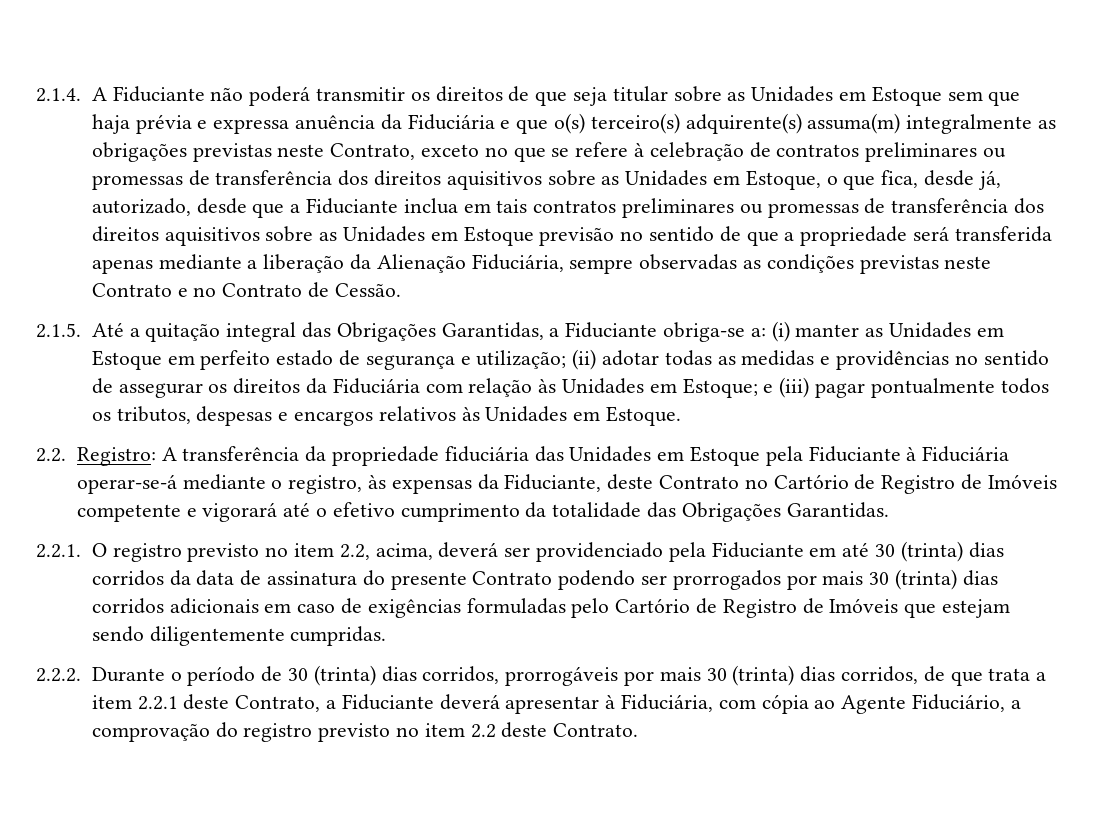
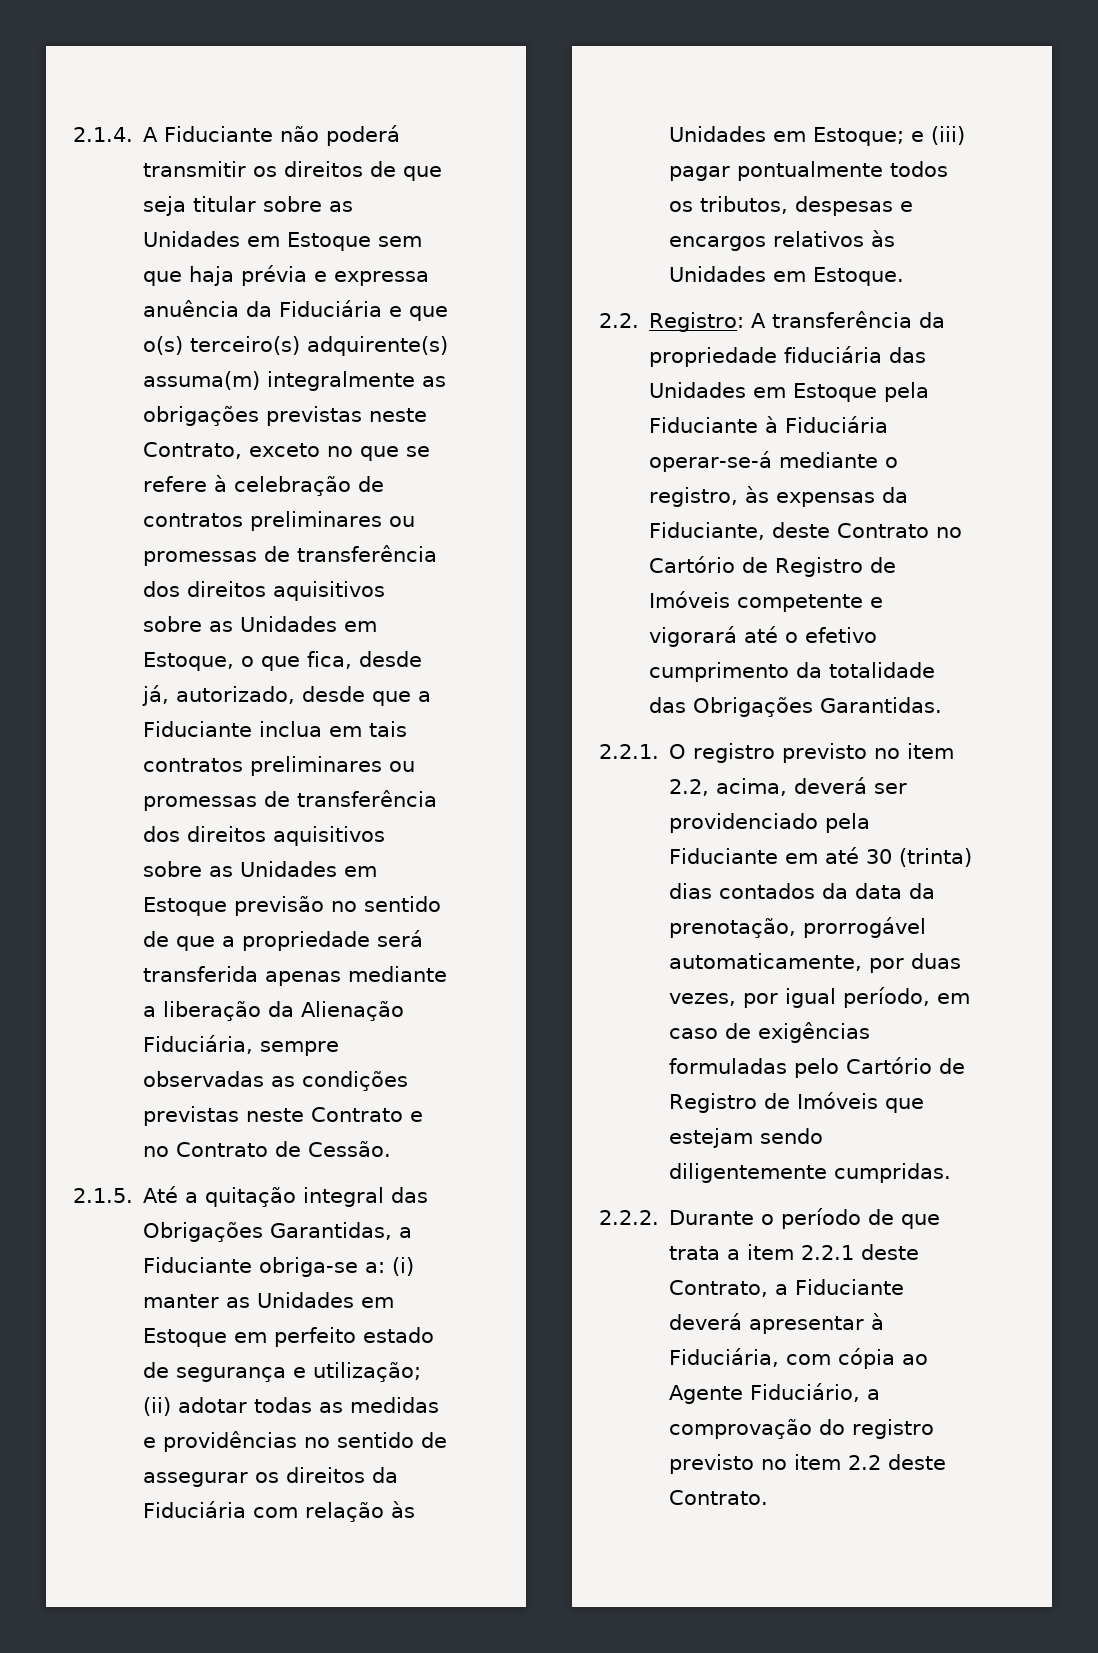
- 2.2.1. O registro previsto no item 2.2, acima, deverá ser providenciado pela Fiduciante em até 30 (trinta) dias corridos da data de assinatura do presente Contrato podendo ser prorrogados por mais 30 (trinta) dias corridos adicionais em caso de exigências formuladas pelo Cartório de Registro de Imóveis que estejam sendo diligentemente cumpridas.
+ 2.2.1. O registro previsto no item 2.2, acima, deverá ser providenciado pela Fiduciante em até 30 (trinta) dias contados da data da prenotação, prorrogável automaticamente, por duas vezes, por igual período, em caso de exigências formuladas pelo Cartório de Registro de Imóveis que estejam sendo diligentemente cumpridas.
- 2.2.2. Durante o período de 30 (trinta) dias corridos, prorrogáveis por mais 30 (trinta) dias corridos, de que trata a item 2.2.1 deste Contrato, a Fiduciante deverá apresentar à Fiduciária, com cópia ao Agente Fiduciário, a comprovação do registro previsto no item 2.2 deste Contrato.
+ 2.2.2. Durante o período de que trata a item 2.2.1 deste Contrato, a Fiduciante deverá apresentar à Fiduciária, com cópia ao Agente Fiduciário, a comprovação do registro previsto no item 2.2 deste Contrato.

